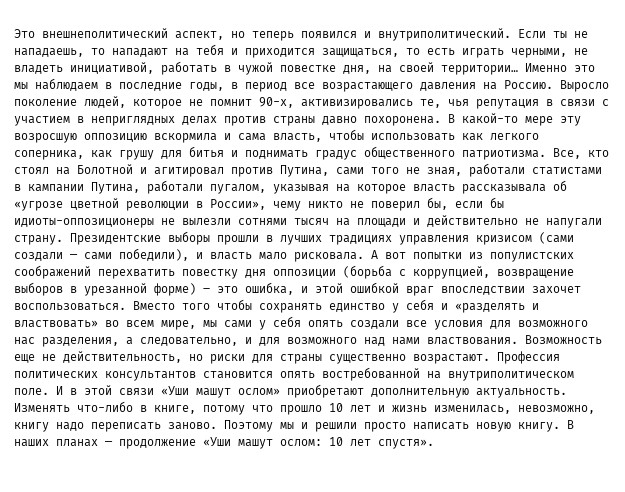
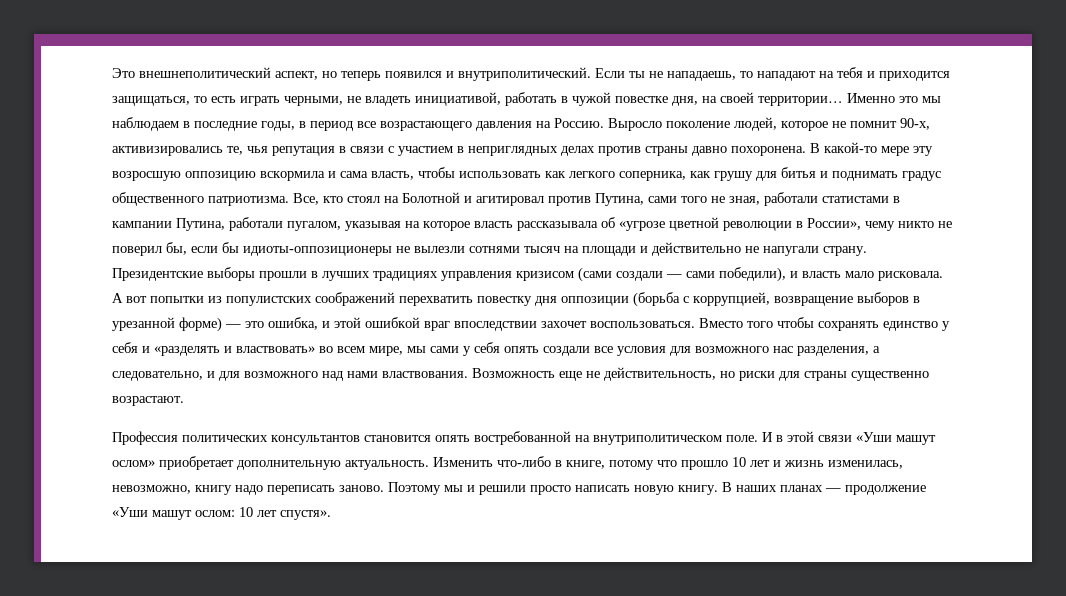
- А вот попытки из популистских соображений перехватить повестку дня оппозиции (борьба с коррупцией, возвращение выборов в урезанной форме) – это ошибка, и этой ошибкой враг впоследствии захочет воспользоваться.
+ А вот попытки из популистских соображений перехватить повестку дня оппозиции (борьба с коррупцией, возвращение выборов в урезанной форме) — это ошибка, и этой ошибкой враг впоследствии захочет воспользоваться.
- Возможность еще не действительность, но риски для страны существенно возрастают. Профессия политических консультантов становится опять востребованной на внутриполитическом поле.
+ Возможность еще не действительность, но риски для страны существенно возрастают.
+ Профессия политических консультантов становится опять востребованной на внутриполитическом поле.
- И в этой связи «Уши машут ослом» приобретают дополнительную актуальность.
+ И в этой связи «Уши машут ослом» приобретает дополнительную актуальность.
- Изменять что-либо в книге, потому что прошло 10 лет и жизнь изменилась, невозможно, книгу надо переписать заново.
+ Изменить что-либо в книге, потому что прошло 10 лет и жизнь изменилась, невозможно, книгу надо переписать заново.

